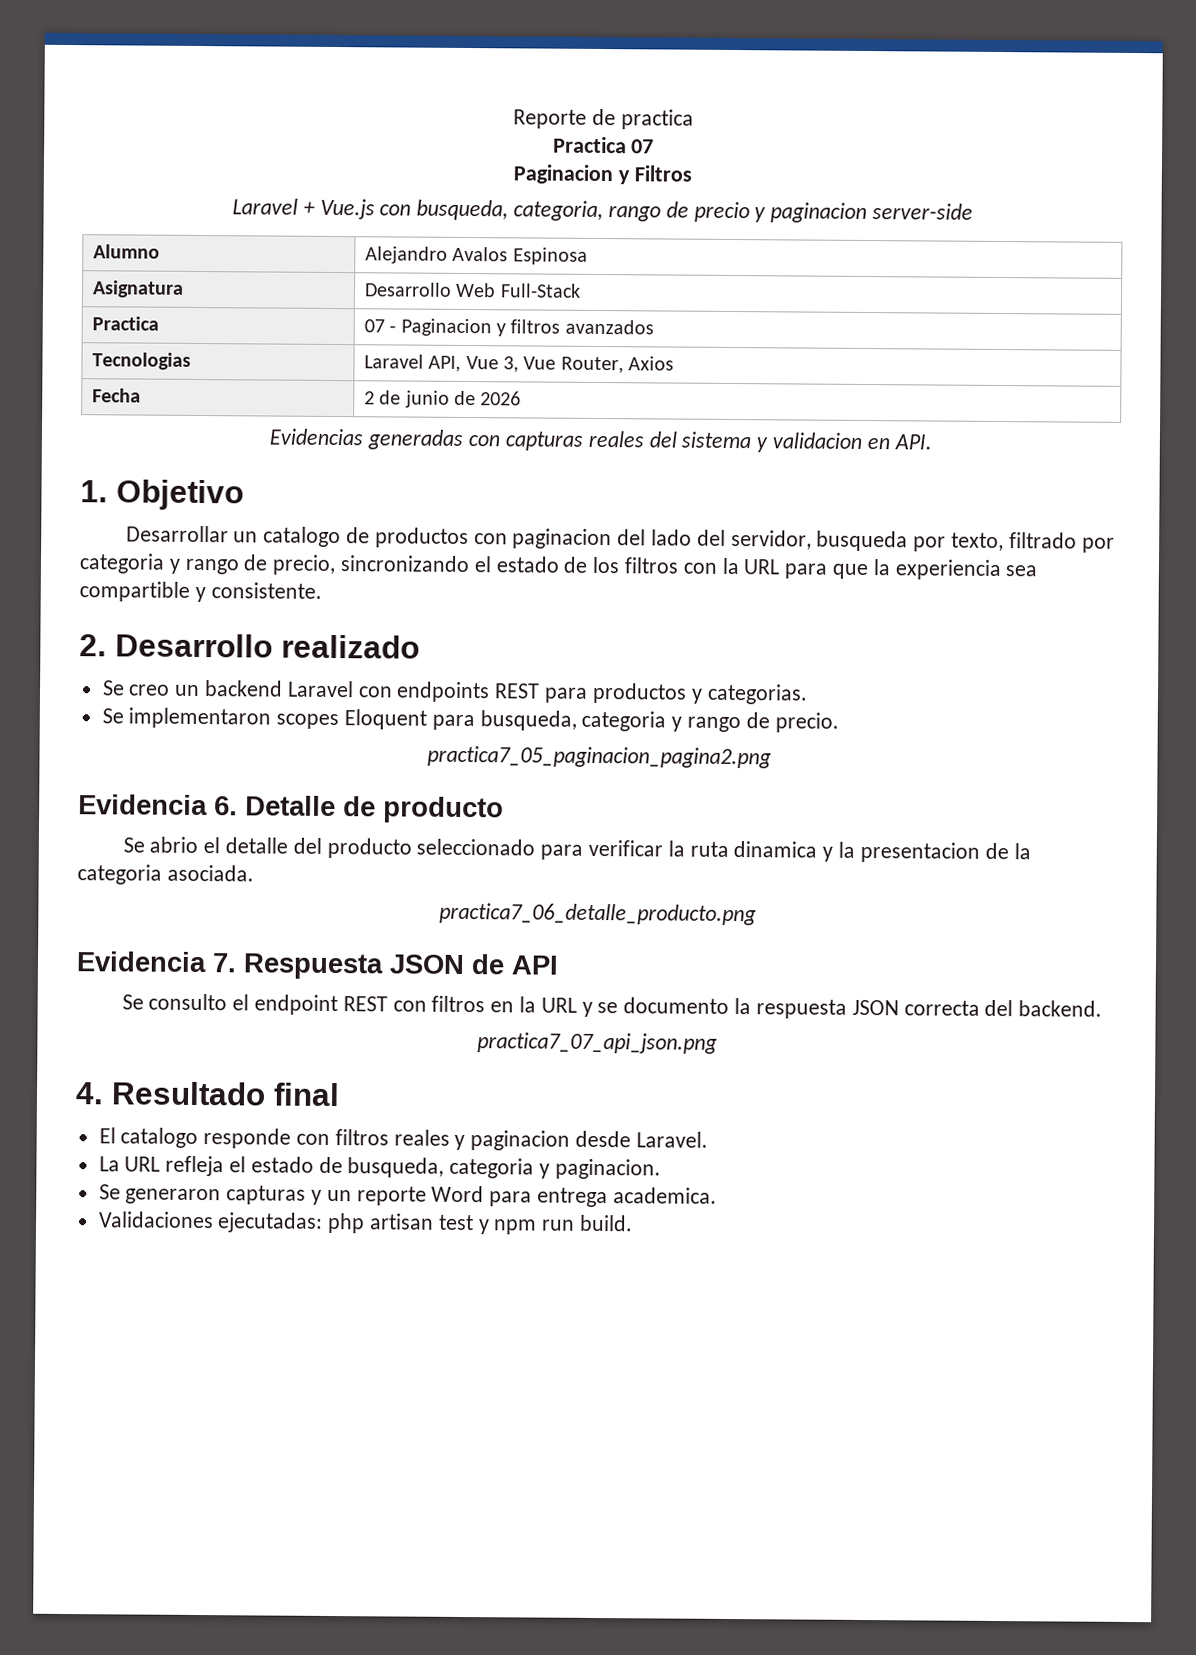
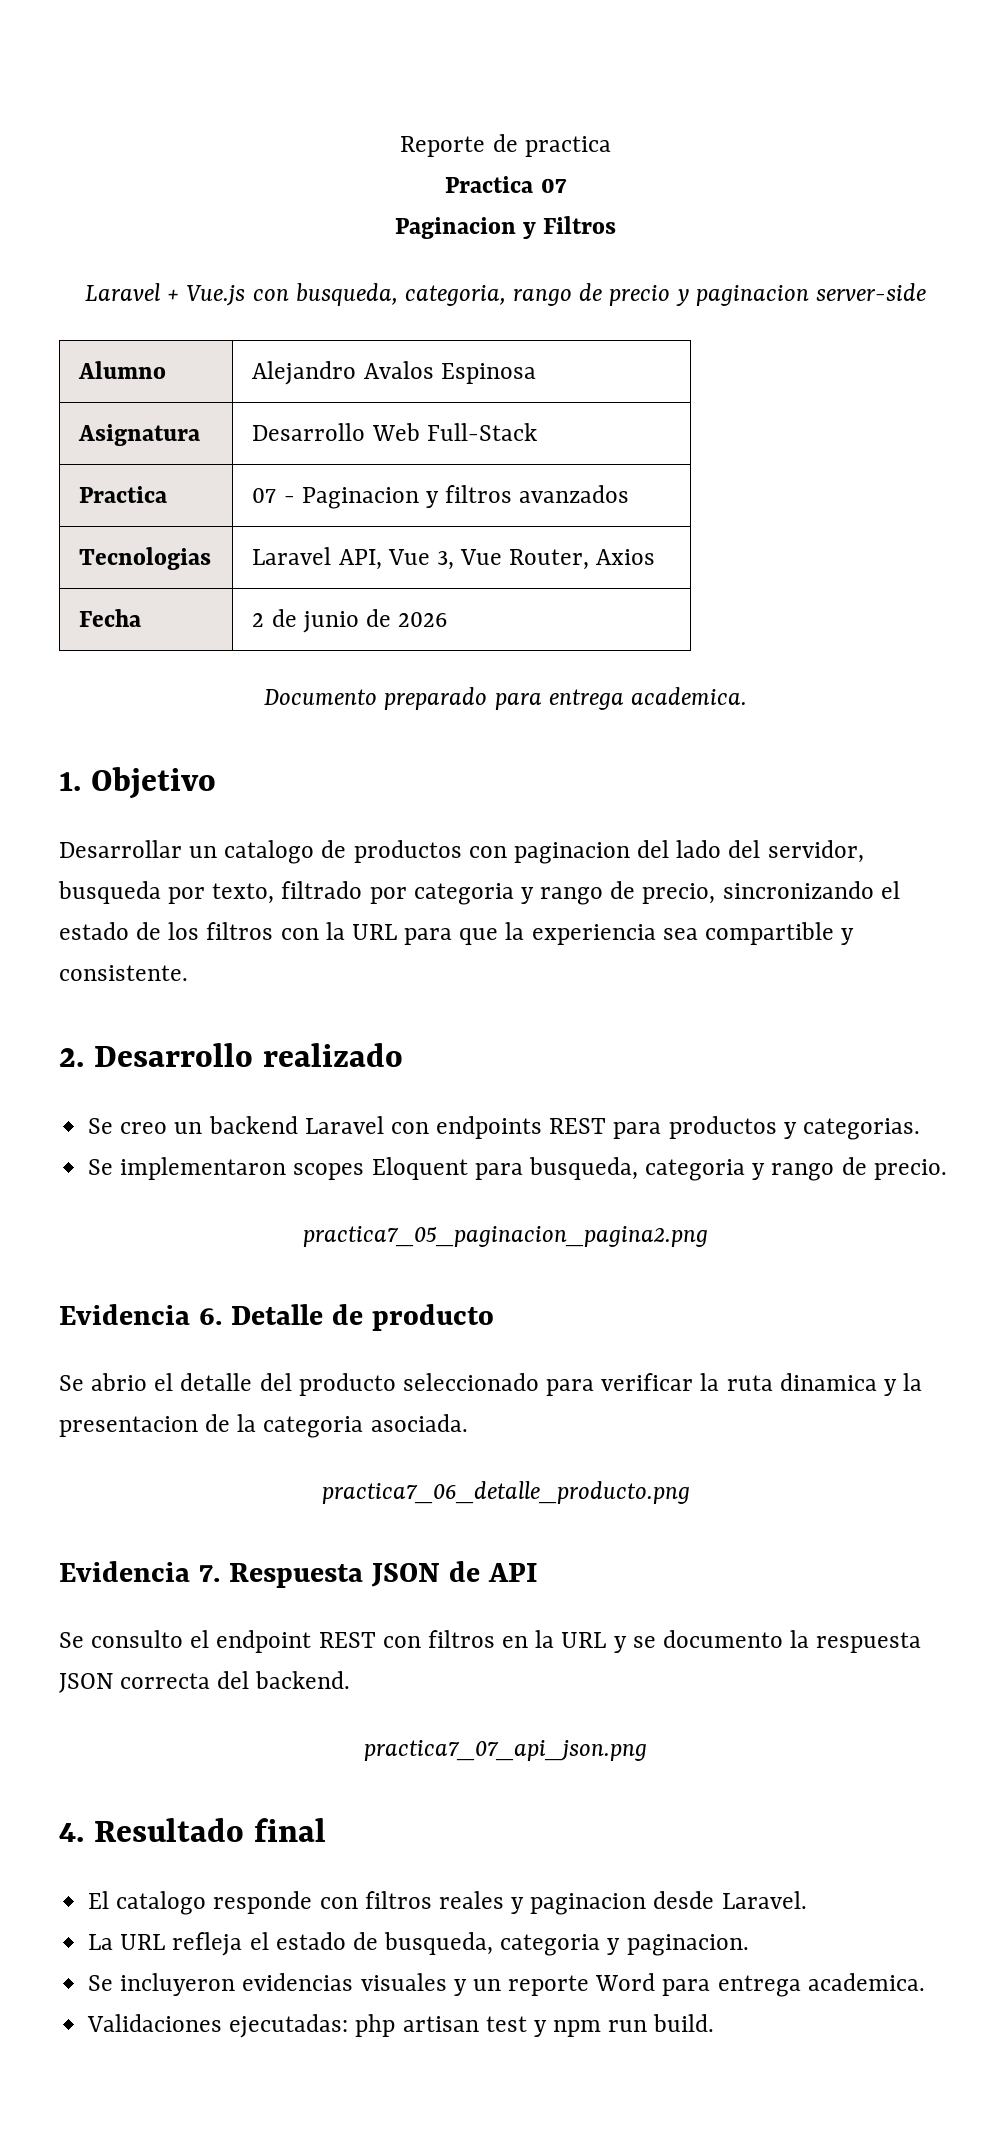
- Evidencias generadas con capturas reales del sistema y validacion en API.
+ Documento preparado para entrega academica.
- Se generaron capturas y un reporte Word para entrega academica.
+ Se incluyeron evidencias visuales y un reporte Word para entrega academica.

